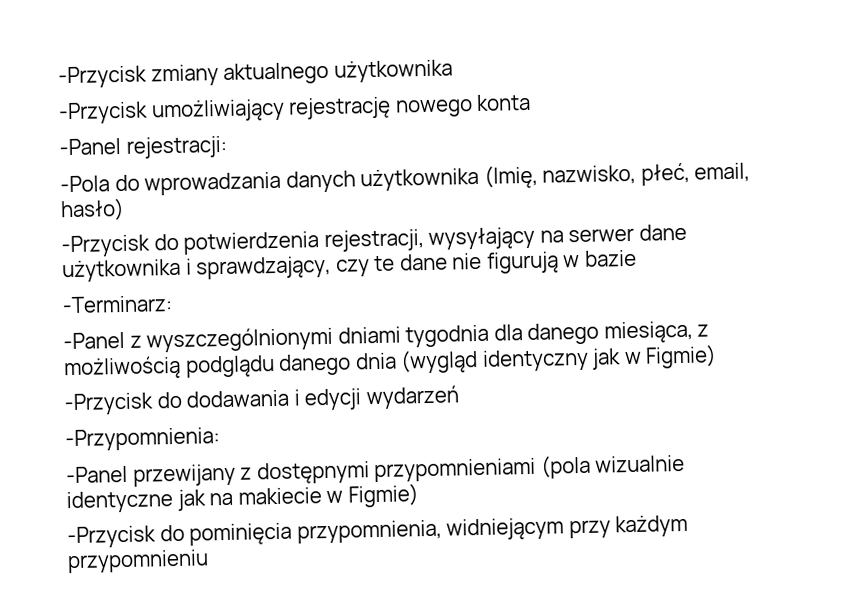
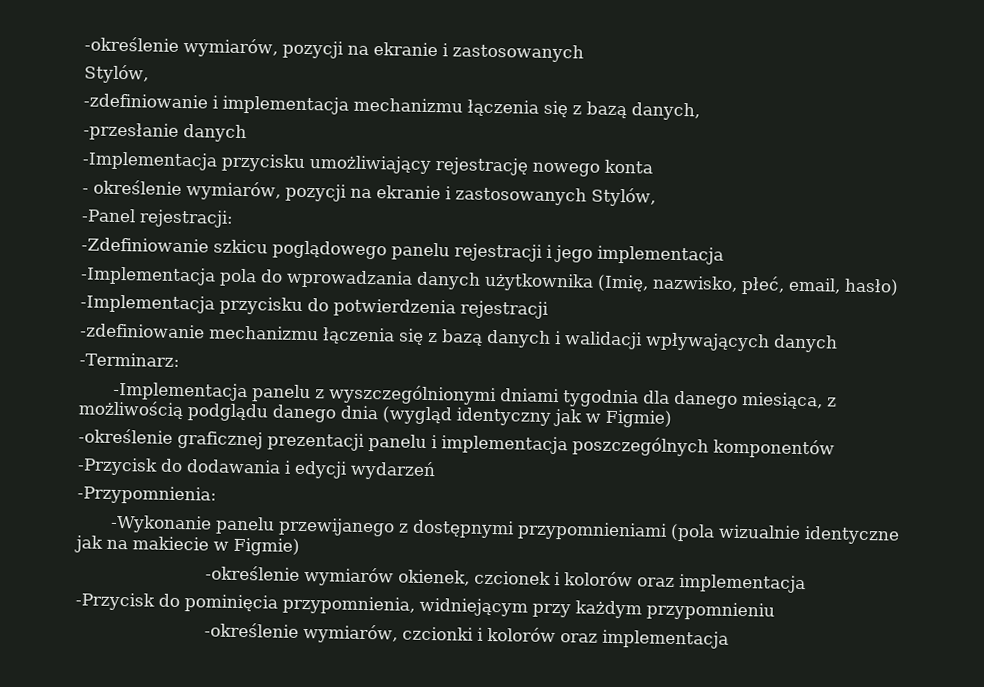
- -Przycisk zmiany aktualnego użytkownika
- -Przycisk umożliwiający rejestrację nowego konta
+ -określenie wymiarów, pozycji na ekranie i zastosowanych
+ Stylów,
+ -zdefiniowanie i implementacja mechanizmu łączenia się z bazą danych,
+ -przesłanie danych
+ -Implementacja przycisku umożliwiający rejestrację nowego konta
+ - określenie wymiarów, pozycji na ekranie i zastosowanych Stylów,
  -Panel rejestracji:
- -Pola do wprowadzania danych użytkownika (Imię, nazwisko, płeć, email, hasło)
+ -Zdefiniowanie szkicu poglądowego panelu rejestracji i jego implementacja
+ -Implementacja pola do wprowadzania danych użytkownika (Imię, nazwisko, płeć, email, hasło)
- -Przycisk do potwierdzenia rejestracji, wysyłający na serwer dane użytkownika i sprawdzający, czy te dane nie figurują w bazie
+ -Implementacja przycisku do potwierdzenia rejestracji
+ -zdefiniowanie mechanizmu łączenia się z bazą danych i walidacji wpływających danych
- -Panel z wyszczególnionymi dniami tygodnia dla danego miesiąca, z możliwością podglądu danego dnia (wygląd identyczny jak w Figmie)
+ -Implementacja panelu z wyszczególnionymi dniami tygodnia dla danego miesiąca, z możliwością podglądu danego dnia (wygląd identyczny jak w Figmie)
+ -określenie graficznej prezentacji panelu i implementacja poszczególnych komponentów
- -Panel przewijany z dostępnymi przypomnieniami (pola wizualnie identyczne jak na makiecie w Figmie)
+ -Wykonanie panelu przewijanego z dostępnymi przypomnieniami (pola wizualnie identyczne jak na makiecie w Figmie)
+ -określenie wymiarów okienek, czcionek i kolorów oraz implementacja
+ -określenie wymiarów, czcionki i kolorów oraz implementacja

